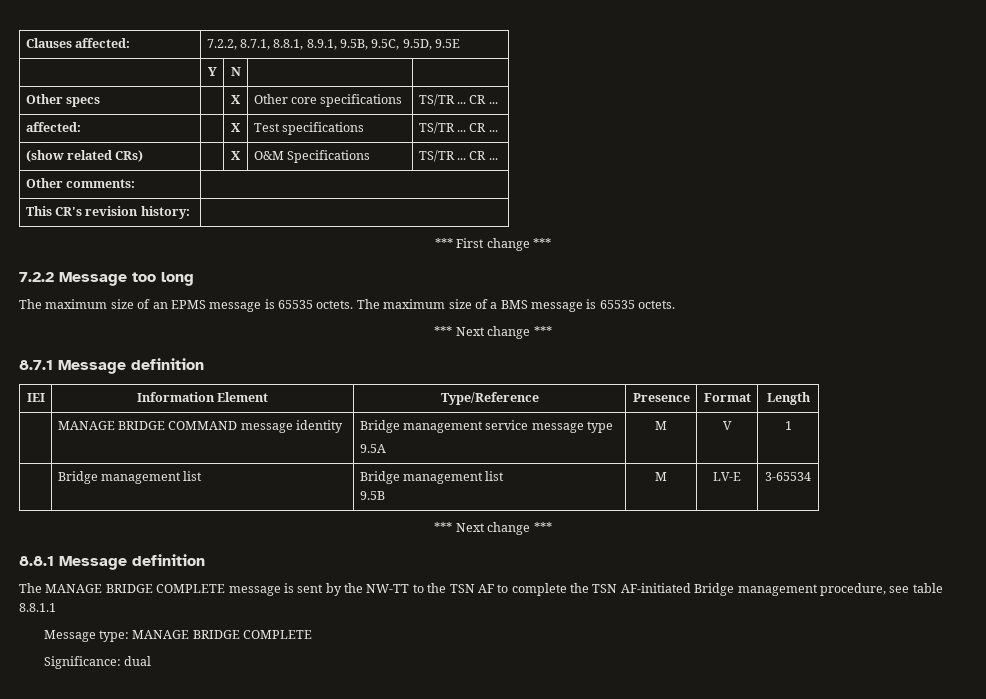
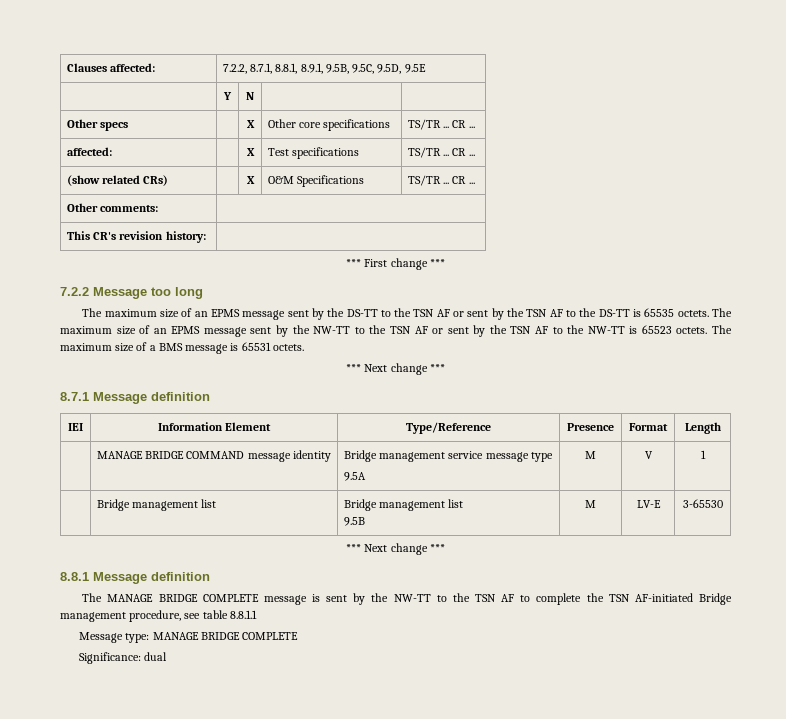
- The maximum size of an EPMS message is 65535 octets.
+ The maximum size of an EPMS message sent by the DS-TT to the TSN AF or sent by the TSN AF to the DS-TT is 65535 octets.
- The maximum size of a BMS message is 65535 octets.
+ The maximum size of an EPMS message sent by the NW-TT to the TSN AF or sent by the TSN AF to the NW-TT is 65523 octets. The maximum size of a BMS message is 65531 octets.
  | Bridge management list | Bridge management list
- 9.5B | M | LV-E | 3-65534
+ 9.5B | M | LV-E | 3-65530

